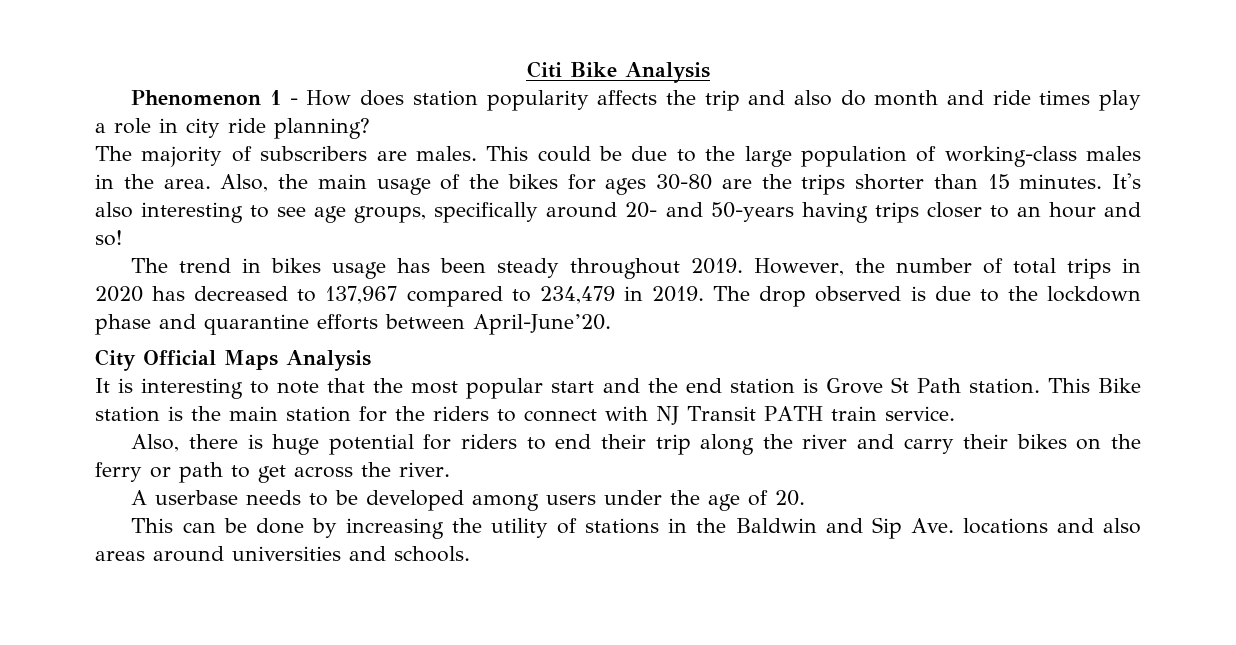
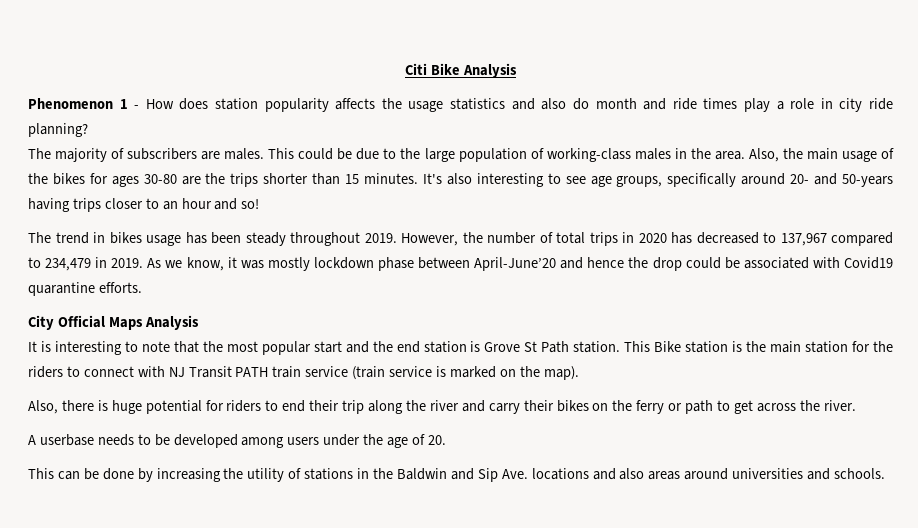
- Phenomenon 1 - How does station popularity affects the trip and also do month and ride times play a role in city ride planning?
+ Phenomenon 1 - How does station popularity affects the usage statistics and also do month and ride times play a role in city ride planning?
- The drop observed is due to the lockdown phase and quarantine efforts between April-June’20.
+ As we know, it was mostly lockdown phase between April-June’20 and hence the drop could be associated with Covid19 quarantine efforts.
- This Bike station is the main station for the riders to connect with NJ Transit PATH train service.
+ This Bike station is the main station for the riders to connect with NJ Transit PATH train service (train service is marked on the map).

